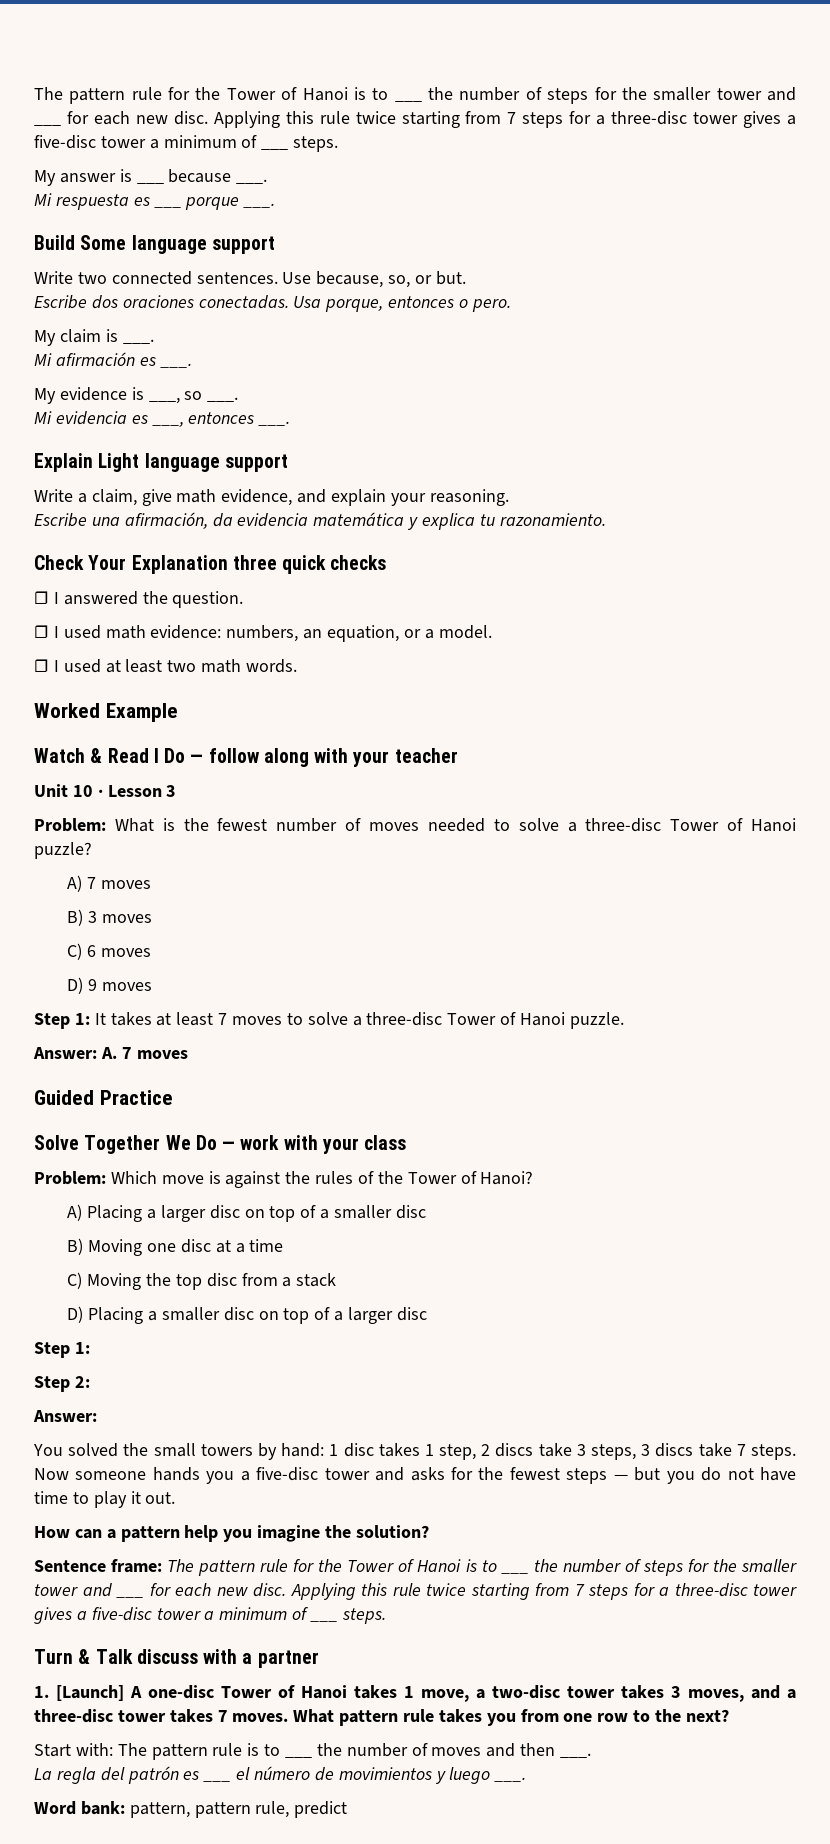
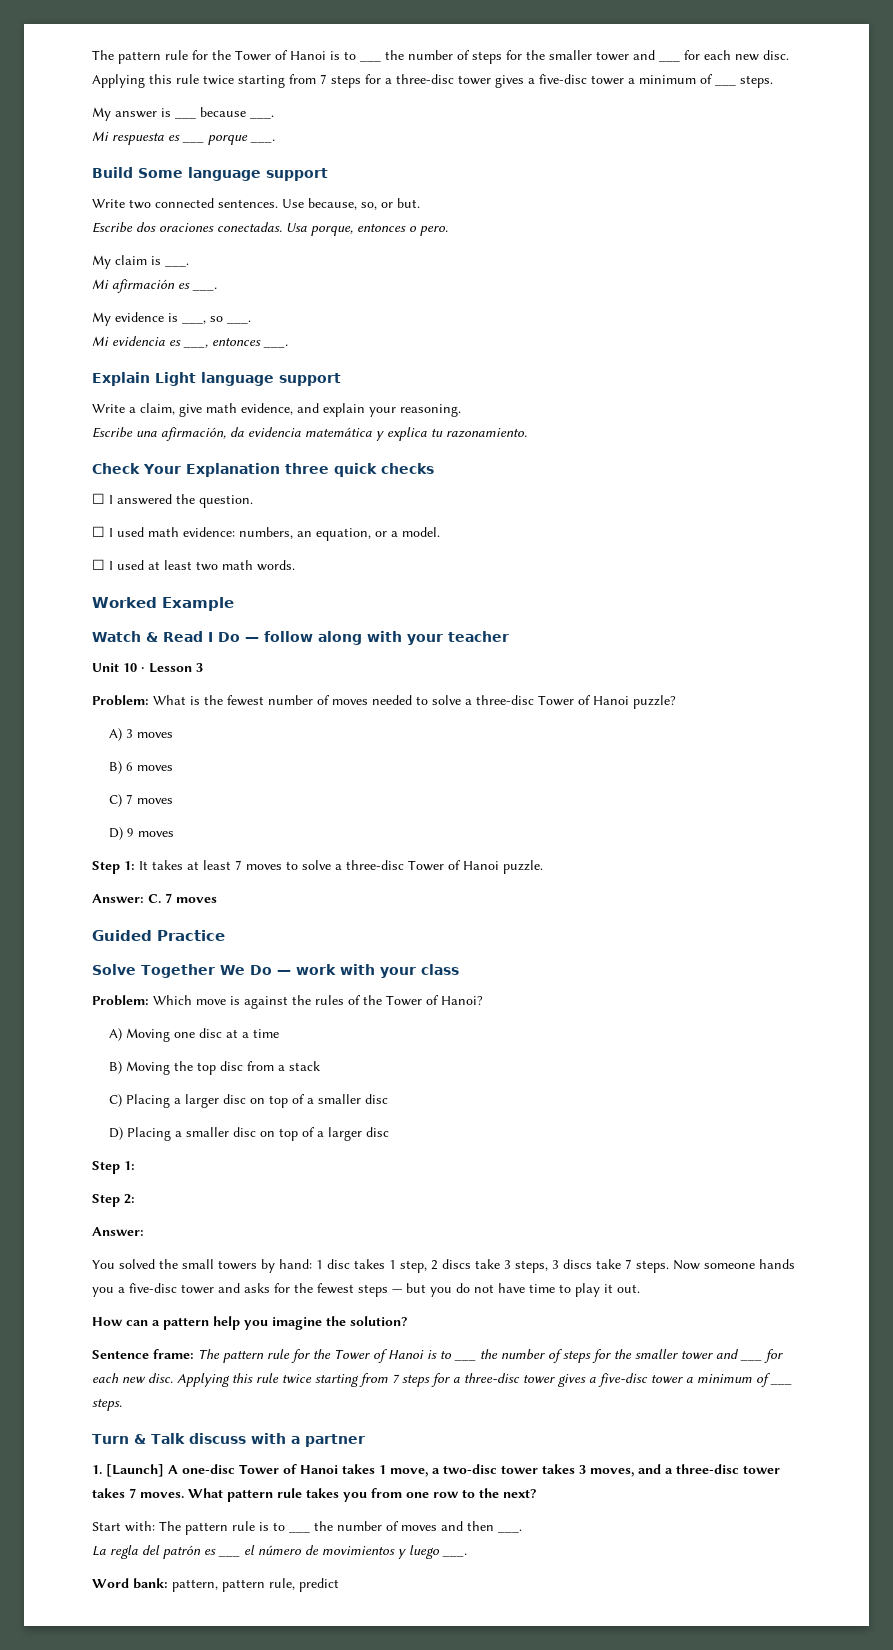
- A) 7 moves
+ A) 3 moves
- B) 3 moves
+ B) 6 moves
- C) 6 moves
+ C) 7 moves
- Answer: A. 7 moves
+ Answer: C. 7 moves
- A) Placing a larger disc on top of a smaller disc
+ A) Moving one disc at a time
+ B) Moving the top disc from a stack
+ C) Placing a larger disc on top of a smaller disc
- B) Moving one disc at a time
- C) Moving the top disc from a stack

